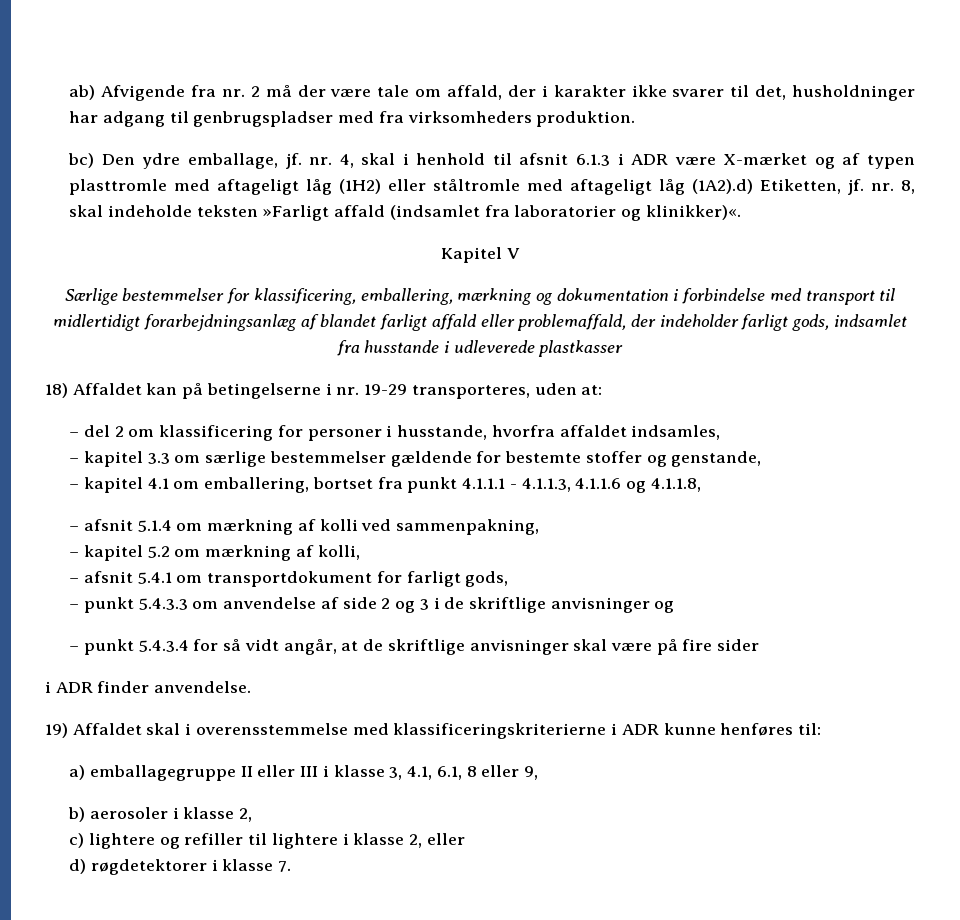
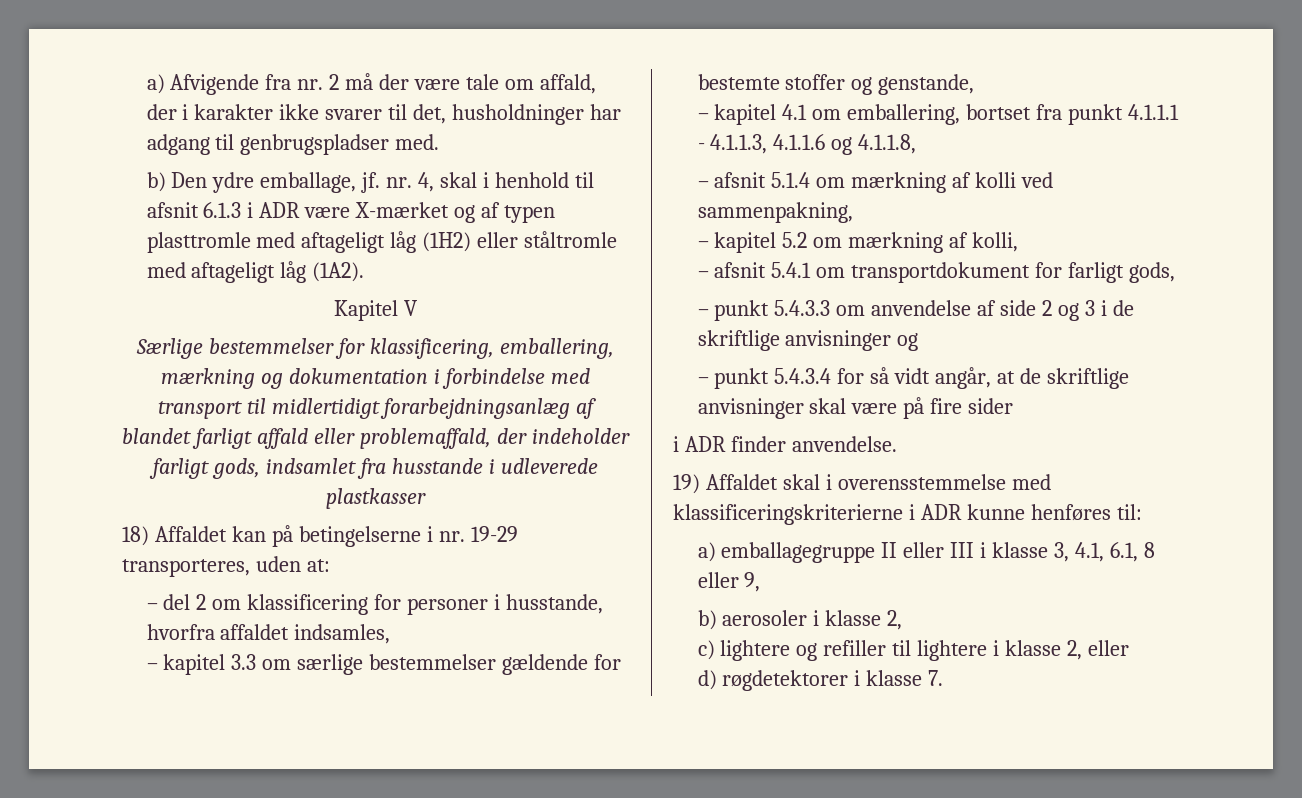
- ab) Afvigende fra nr. 2 må der være tale om affald, der i karakter ikke svarer til det, husholdninger har adgang til genbrugspladser med fra virksomheders produktion.
- bc) Den ydre emballage, jf. nr. 4, skal i henhold til afsnit 6.1.3 i ADR være X-mærket og af typen plasttromle med aftageligt låg (1H2) eller ståltromle med aftageligt låg (1A2).d) Etiketten, jf. nr. 8, skal indeholde teksten »Farligt affald (indsamlet fra laboratorier og klinikker)«.
+ a) Afvigende fra nr. 2 må der være tale om affald, der i karakter ikke svarer til det, husholdninger har adgang til genbrugspladser med.
+ b) Den ydre emballage, jf. nr. 4, skal i henhold til afsnit 6.1.3 i ADR være X-mærket og af typen plasttromle med aftageligt låg (1H2) eller ståltromle med aftageligt låg (1A2).

